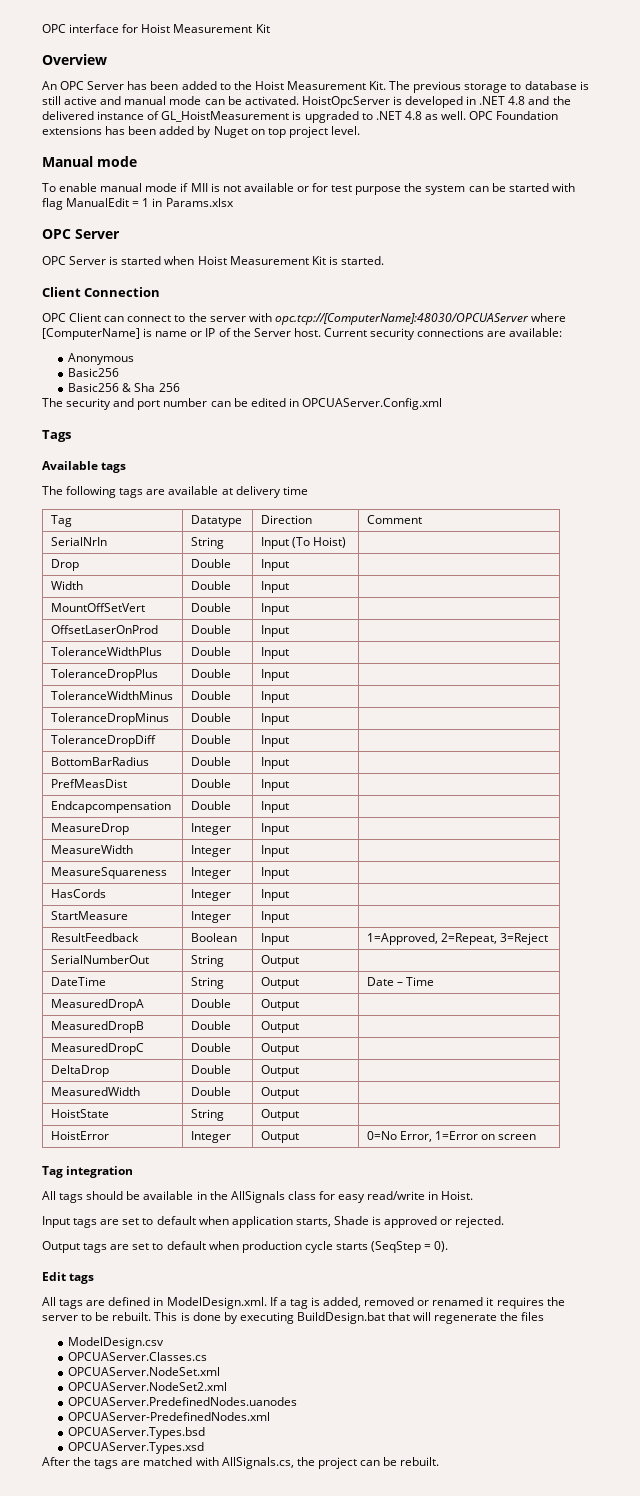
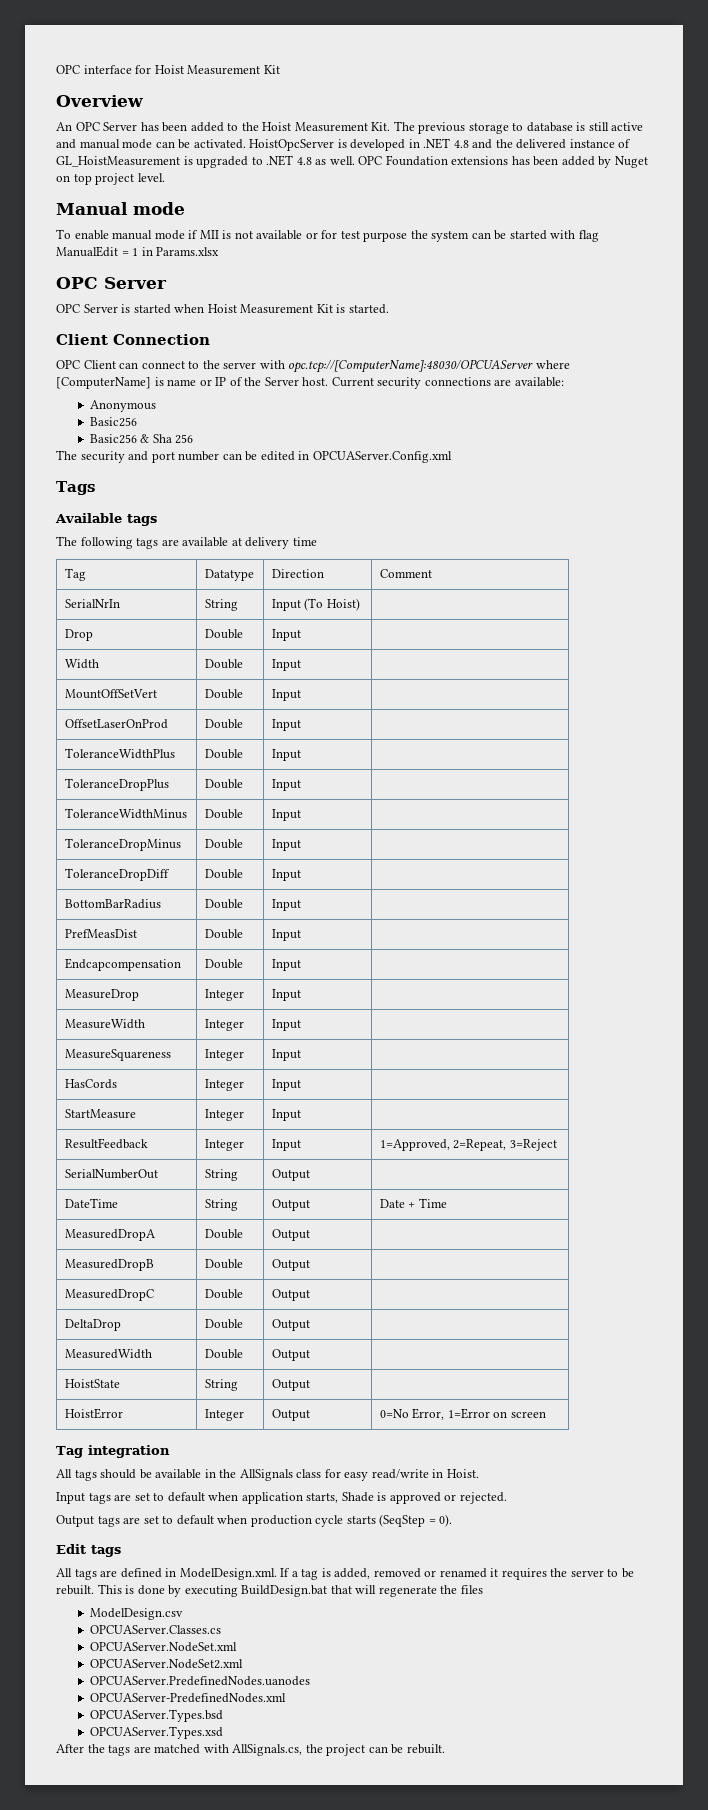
- ResultFeedback | Boolean | Input | 1=Approved, 2=Repeat, 3=Reject
+ ResultFeedback | Integer | Input | 1=Approved, 2=Repeat, 3=Reject
- DateTime | String | Output | Date – Time
+ DateTime | String | Output | Date + Time

